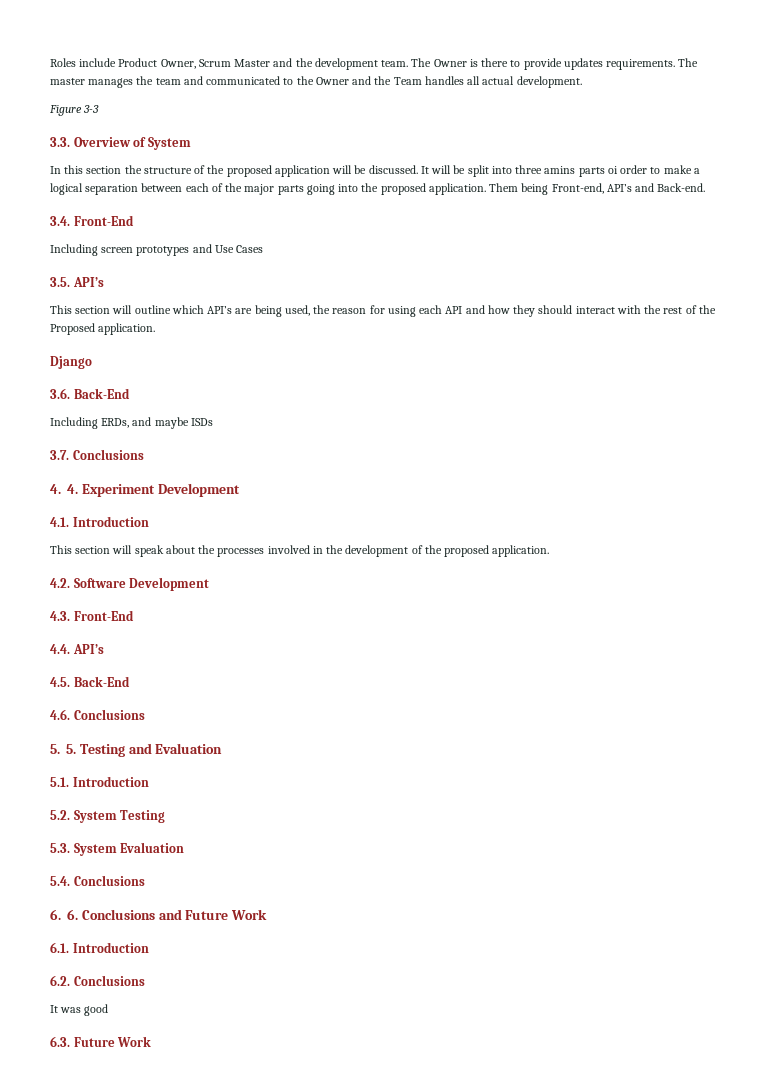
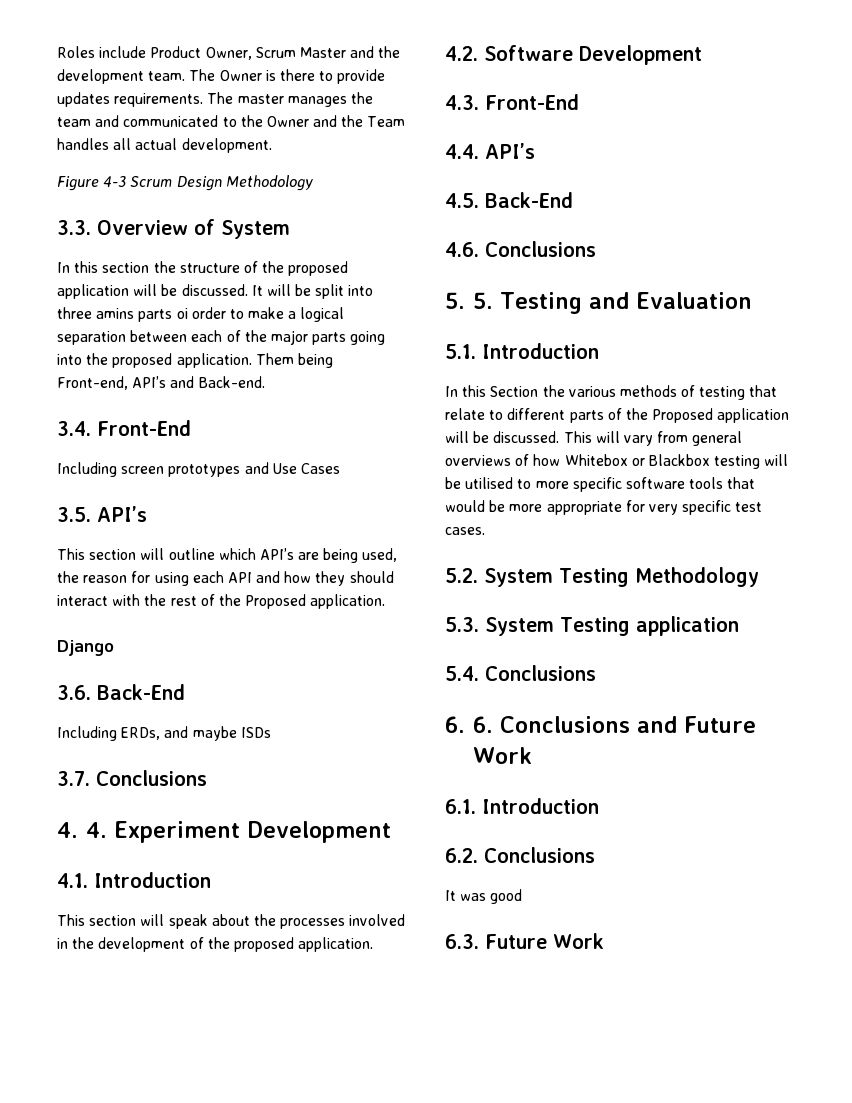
- Figure 3-3
+ Figure 4-3 Scrum Design Methodology
+ In this Section the various methods of testing that relate to different parts of the Proposed application will be discussed. This will vary from general overviews of how Whitebox or Blackbox testing will be utilised to more specific software tools that would be more appropriate for very specific test cases.
- 5.2. System Testing
+ 5.2. System Testing Methodology
- 5.3. System Evaluation
+ 5.3. System Testing application

